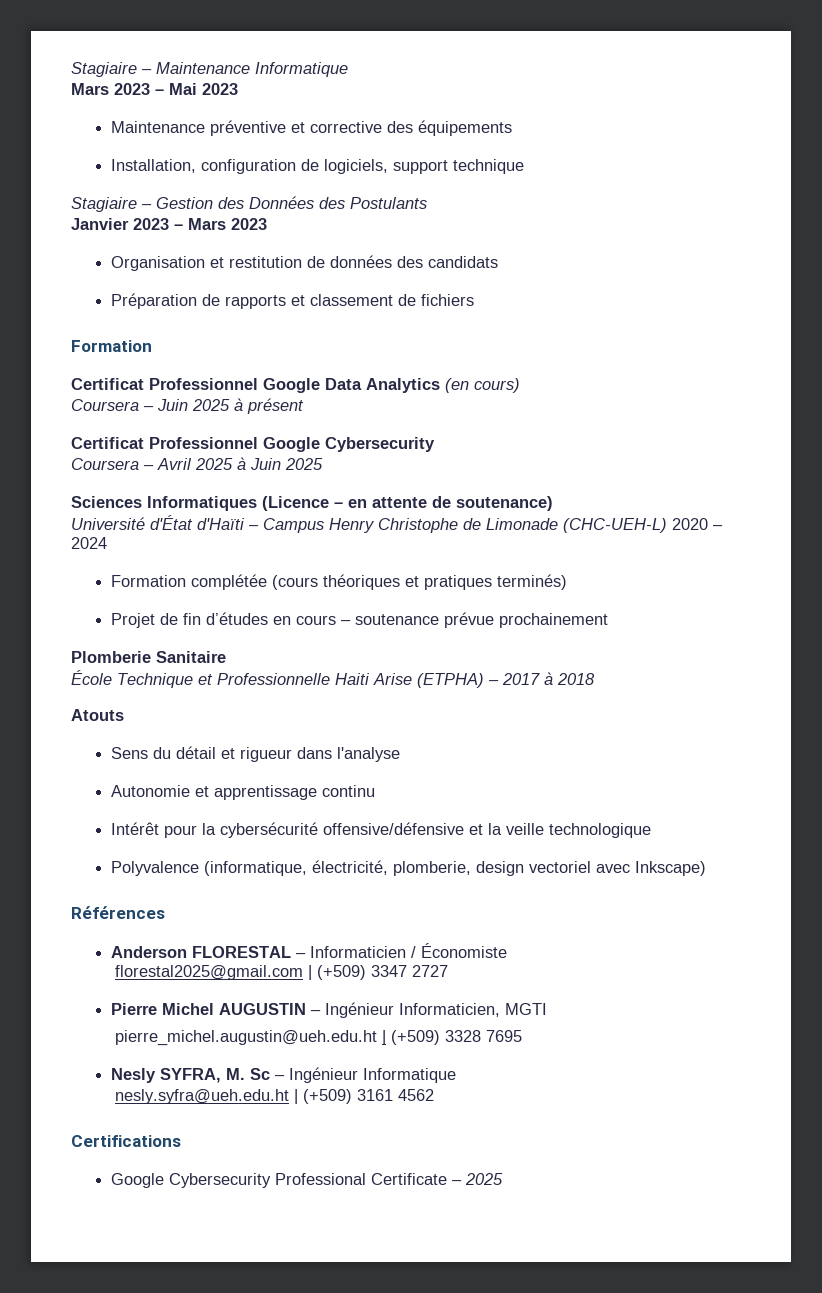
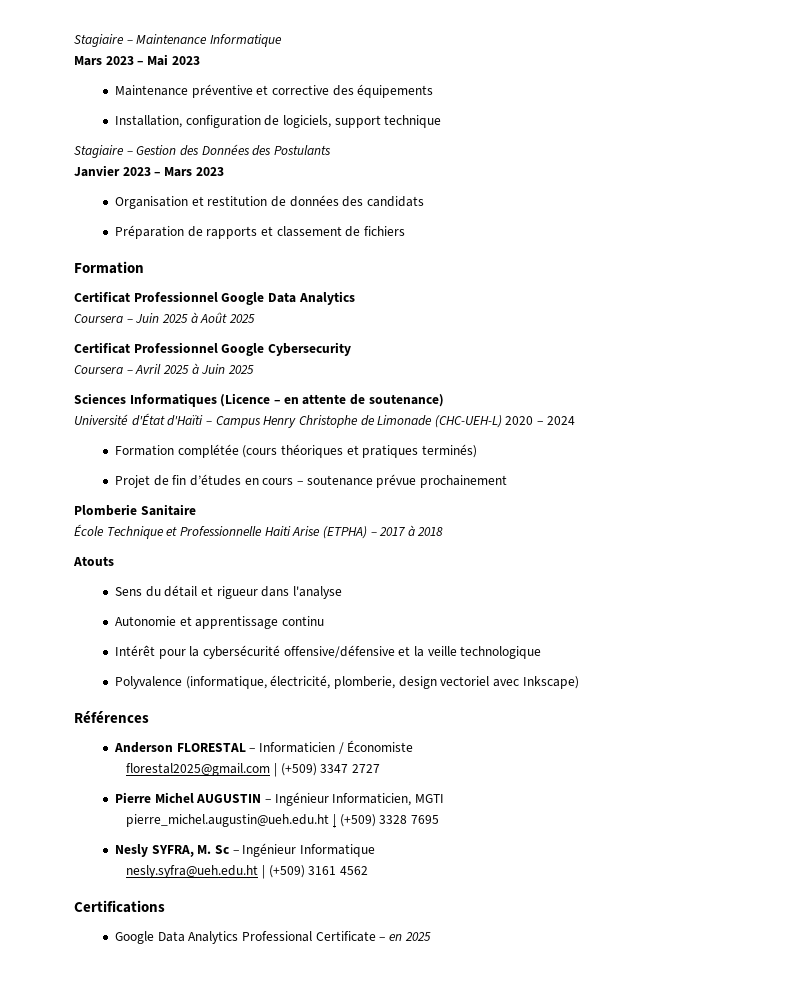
- Certificat Professionnel Google Data Analytics (en cours)
+ Certificat Professionnel Google Data Analytics
- Coursera – Juin 2025 à présent
+ Coursera – Juin 2025 à Août 2025
- Google Cybersecurity Professional Certificate – 2025
+ Google Data Analytics Professional Certificate – en 2025

